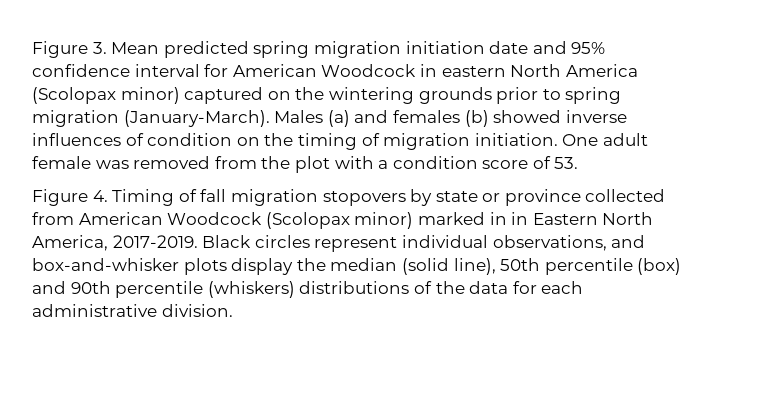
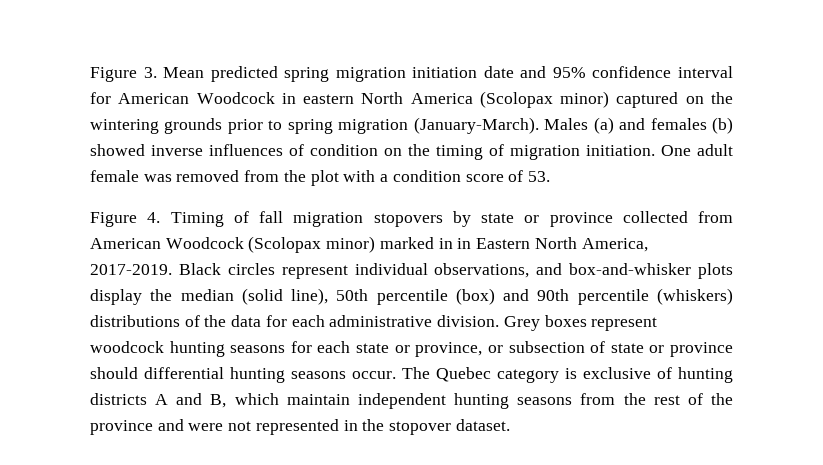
+ Grey boxes represent woodcock hunting seasons for each state or province, or subsection of state or province should differential hunting seasons occur. The Quebec category is exclusive of hunting districts A and B, which maintain independent hunting seasons from the rest of the province and were not represented in the stopover dataset.

